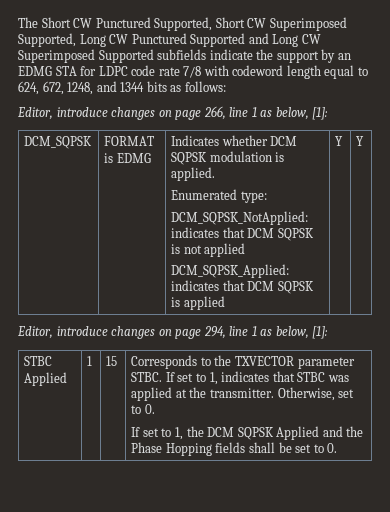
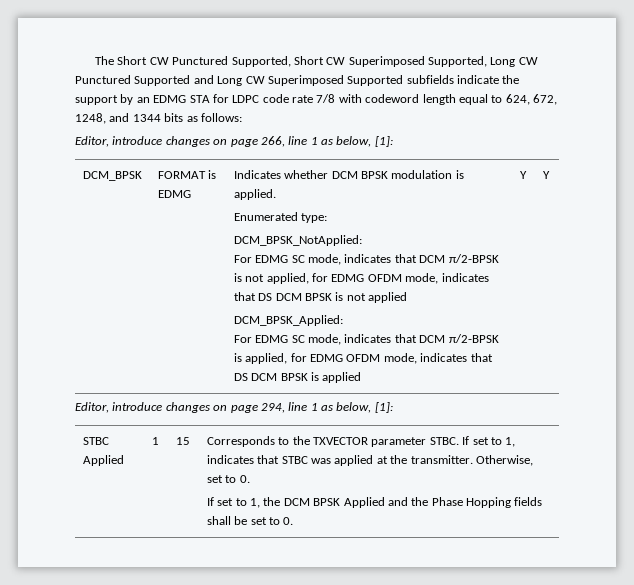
- DCM_SQPSK
+ DCM_BPSK
- Indicates whether DCM SQPSK modulation is applied.
+ Indicates whether DCM BPSK modulation is applied.
- DCM_SQPSK_NotApplied: indicates that DCM SQPSK is not applied
- DCM_SQPSK_Applied: indicates that DCM SQPSK is applied
+ DCM_BPSK_NotApplied:
+ For EDMG SC mode, indicates that DCM π/2-BPSK is not applied, for EDMG OFDM mode, indicates that DS DCM BPSK is not applied
+ DCM_BPSK_Applied:
+ For EDMG SC mode, indicates that DCM π/2-BPSK is applied, for EDMG OFDM mode, indicates that DS DCM BPSK is applied
- If set to 1, the DCM SQPSK Applied and the Phase Hopping fields shall be set to 0.
+ If set to 1, the DCM BPSK Applied and the Phase Hopping fields shall be set to 0.

